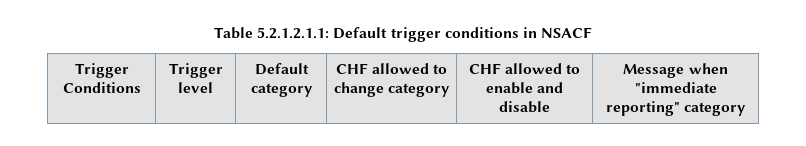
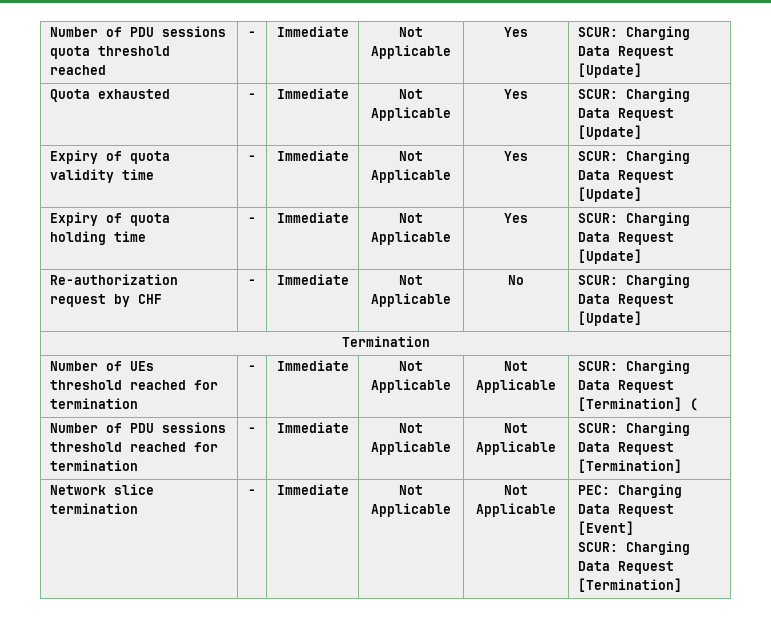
- Table 5.2.1.2.1.1: Default trigger conditions in NSACF
- Trigger Conditions | Trigger level | Default category | CHF allowed to change category | CHF allowed to enable and disable | Message when "immediate reporting" category
+ Number of PDU sessions quota threshold reached | - | Immediate | Not Applicable | Yes | SCUR: Charging Data Request [Update]
+ Quota exhausted | - | Immediate | Not Applicable | Yes | SCUR: Charging Data Request [Update]
+ Expiry of quota validity time | - | Immediate | Not Applicable | Yes | SCUR: Charging Data Request [Update]
+ Expiry of quota holding time | - | Immediate | Not Applicable | Yes | SCUR: Charging Data Request [Update]
+ Re-authorization request by CHF | - | Immediate | Not Applicable | No | SCUR: Charging Data Request [Update]
+ Termination
+ Number of UEs threshold reached for termination | - | Immediate | Not Applicable | Not Applicable | SCUR: Charging Data Request [Termination] (
+ Number of PDU sessions threshold reached for termination | - | Immediate | Not Applicable | Not Applicable | SCUR: Charging Data Request [Termination]
+ Network slice termination | - | Immediate | Not Applicable | Not Applicable | PEC: Charging Data Request [Event]
+ SCUR: Charging Data Request [Termination]

